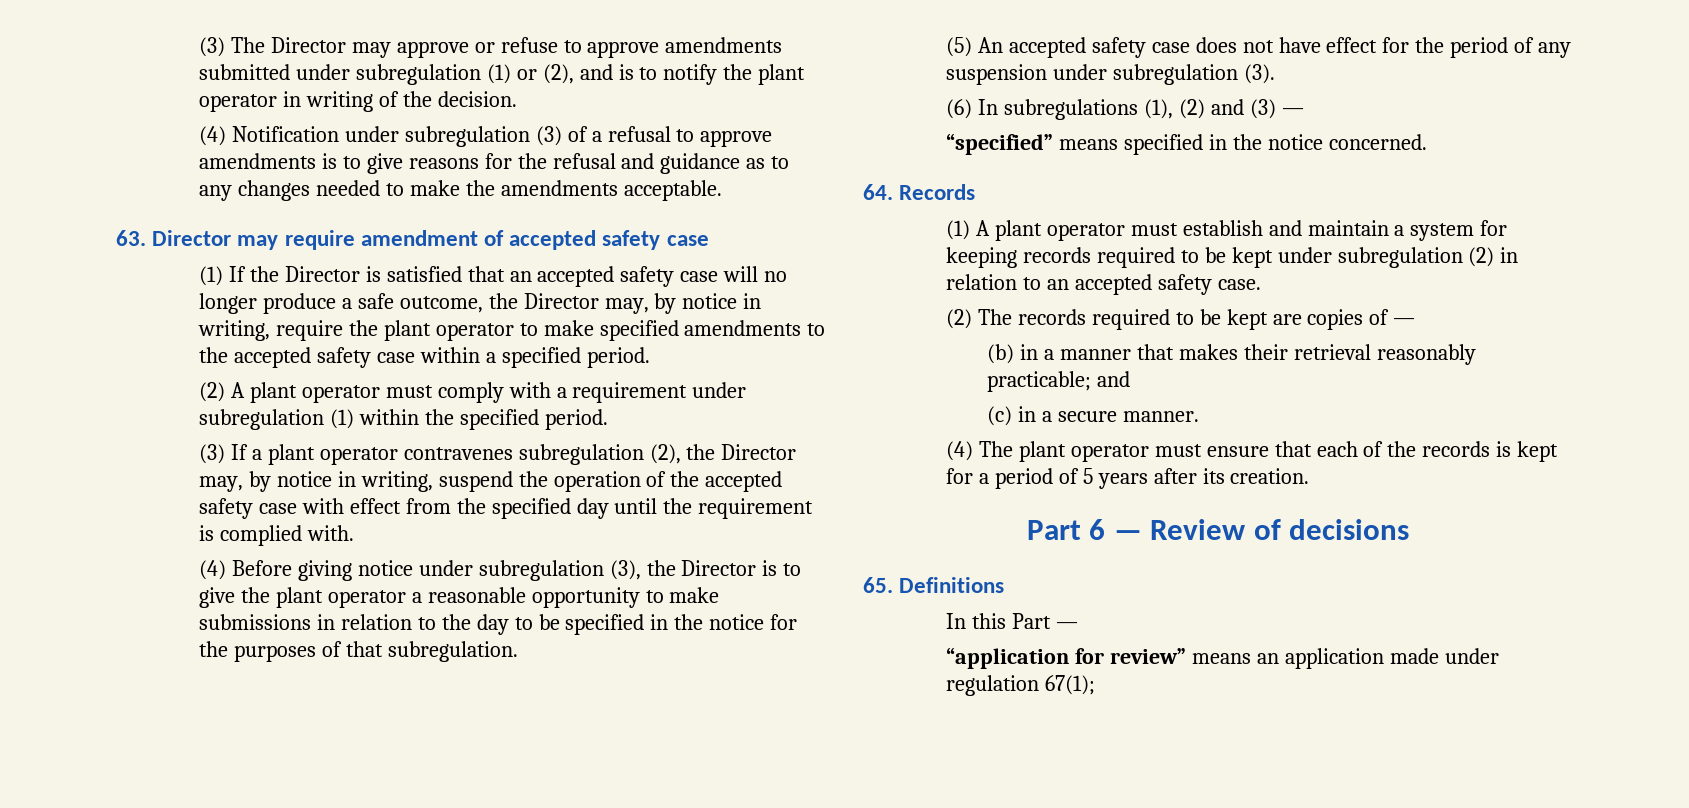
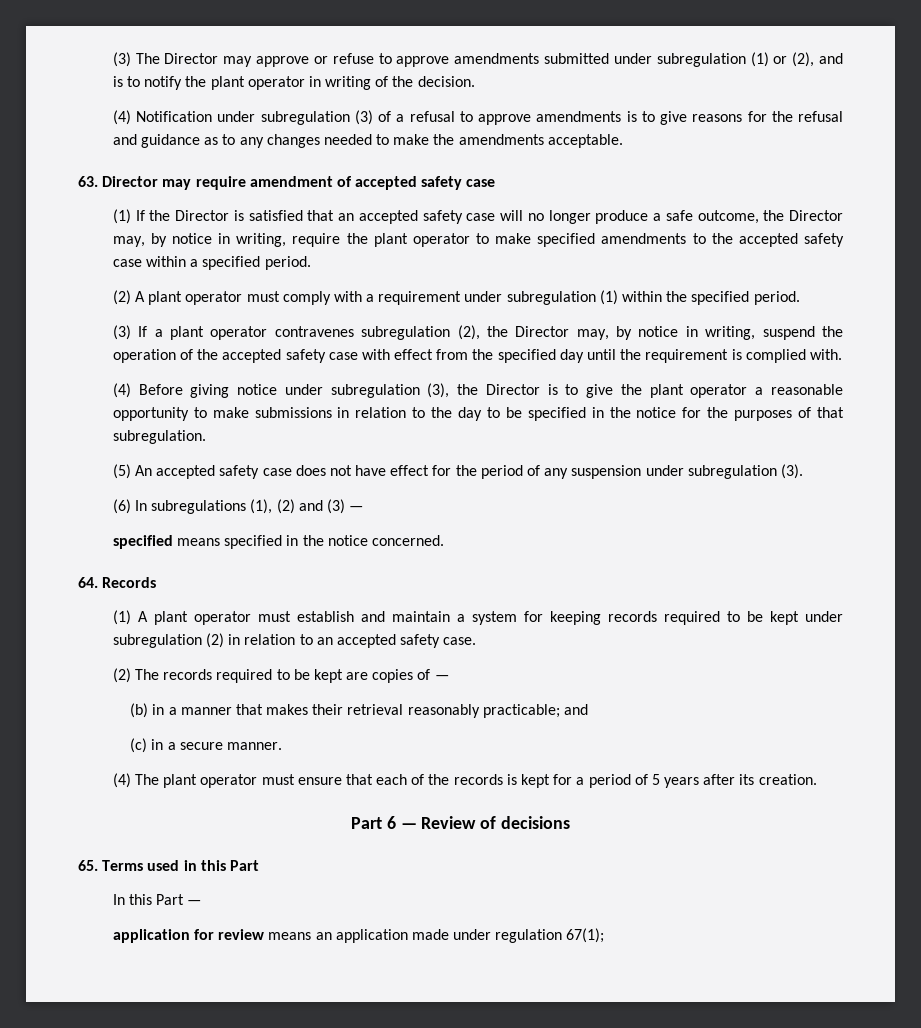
- “specified” means specified in the notice concerned.
+ specified means specified in the notice concerned.
- 65. Definitions
+ 65. Terms used in this Part
- “application for review” means an application made under regulation 67(1);
+ application for review means an application made under regulation 67(1);

